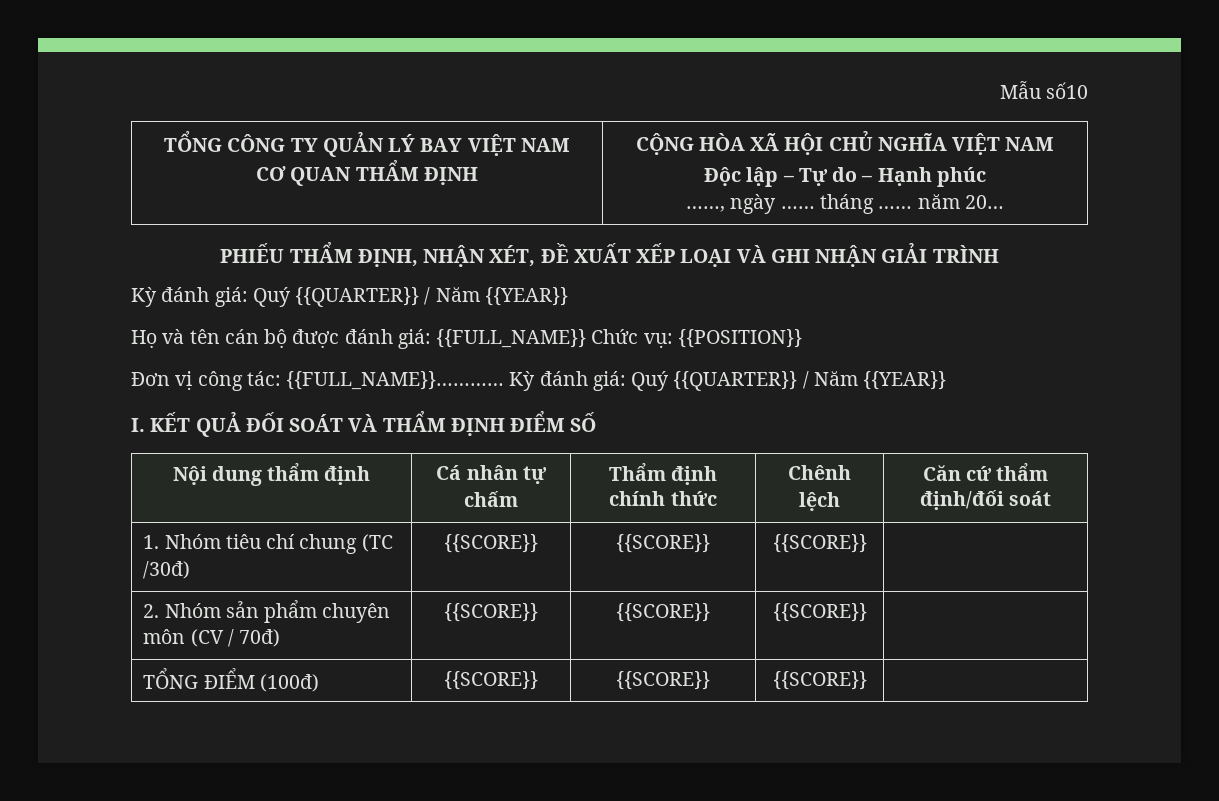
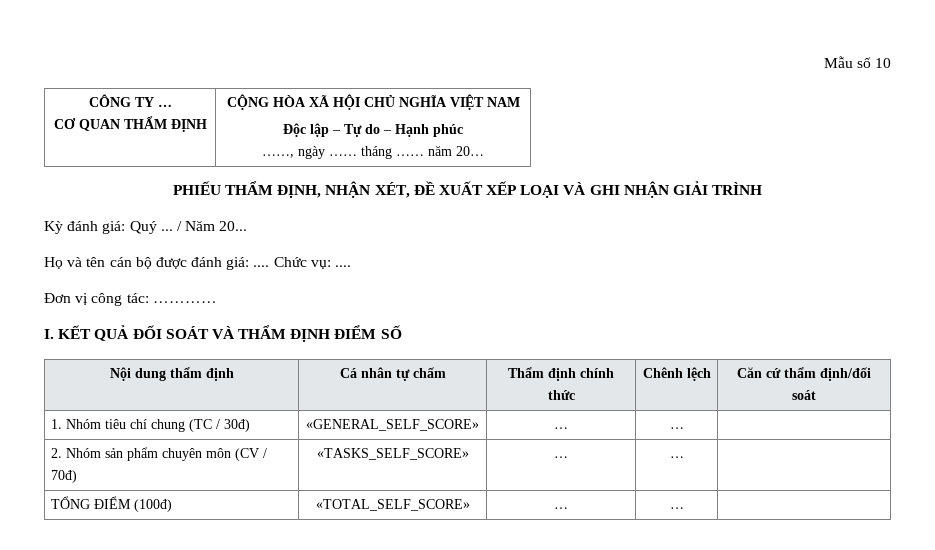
- Mẫu số10
- TỔNG CÔNG TY QUẢN LÝ BAY VIỆT NAM
+ Mẫu số 10
+ CÔNG TY …
  PHIẾU THẨM ĐỊNH, NHẬN XÉT, ĐỀ XUẤT XẾP LOẠI VÀ GHI NHẬN GIẢI TRÌNH
- Kỳ đánh giá: Quý {{QUARTER}} / Năm {{YEAR}}
+ Kỳ đánh giá: Quý ... / Năm 20...
- Họ và tên cán bộ được đánh giá: {{FULL_NAME}} Chức vụ: {{POSITION}}
+ Họ và tên cán bộ được đánh giá: .... Chức vụ: ....
- Đơn vị công tác: {{FULL_NAME}}………… Kỳ đánh giá: Quý {{QUARTER}} / Năm {{YEAR}}
+ Đơn vị công tác: …………
- 1. Nhóm tiêu chí chung (TC /30đ) | {{SCORE}} | {{SCORE}} | {{SCORE}} |
+ 1. Nhóm tiêu chí chung (TC / 30đ) | «GENERAL_SELF_SCORE» | … | … |
- 2. Nhóm sản phẩm chuyên môn (CV / 70đ) | {{SCORE}} | {{SCORE}} | {{SCORE}} |
+ 2. Nhóm sản phẩm chuyên môn (CV / 70đ) | «TASKS_SELF_SCORE» | … | … |
- TỔNG ĐIỂM (100đ) | {{SCORE}} | {{SCORE}} | {{SCORE}} |
+ TỔNG ĐIỂM (100đ) | «TOTAL_SELF_SCORE» | … | … |

